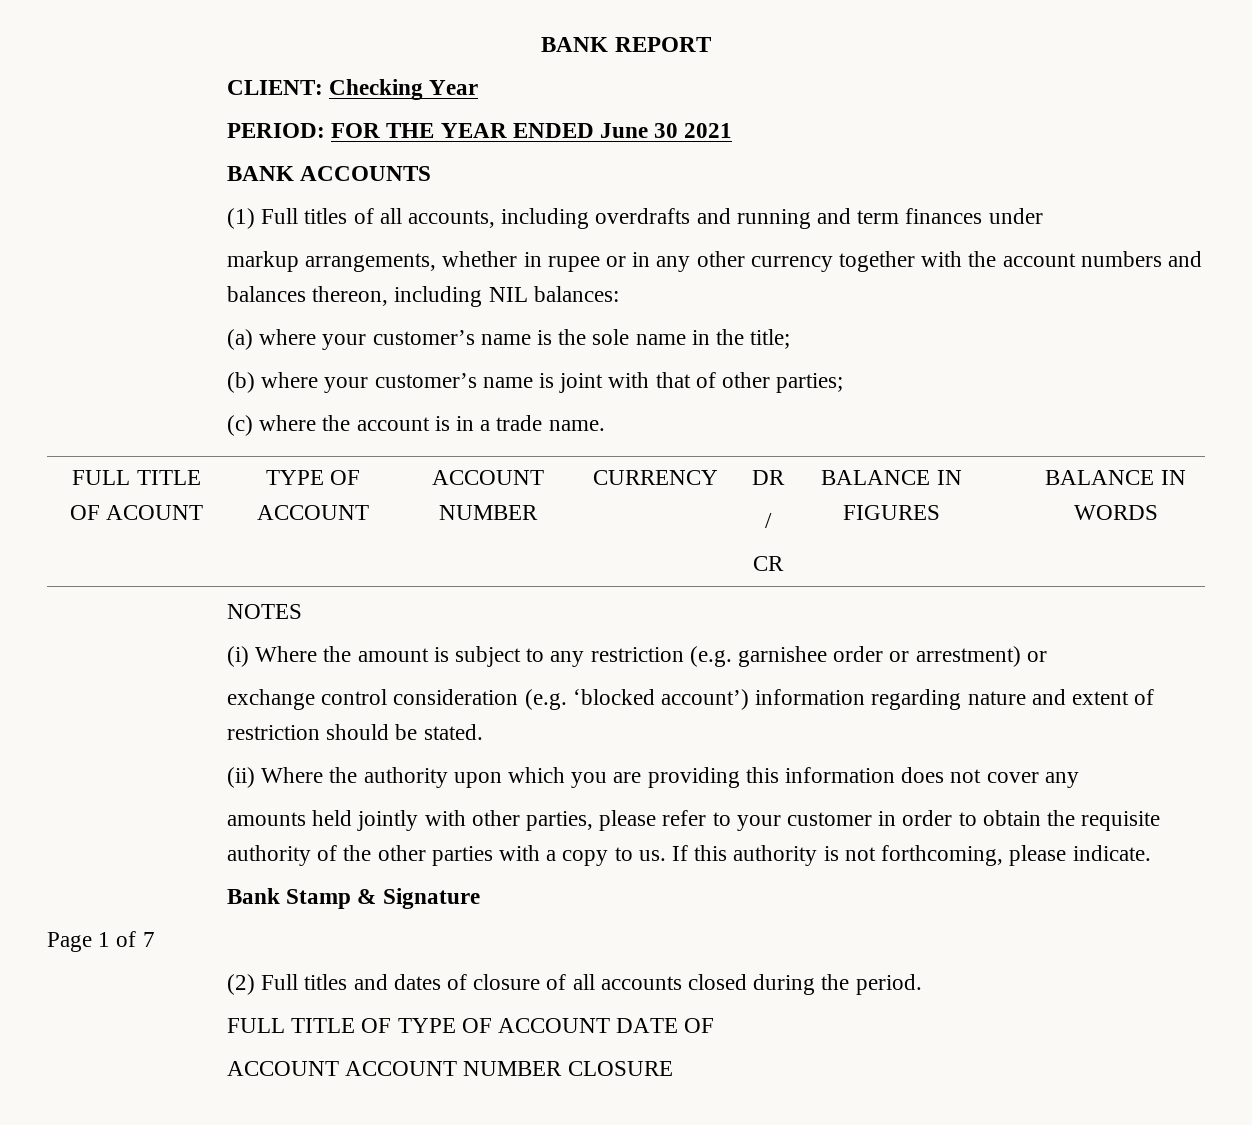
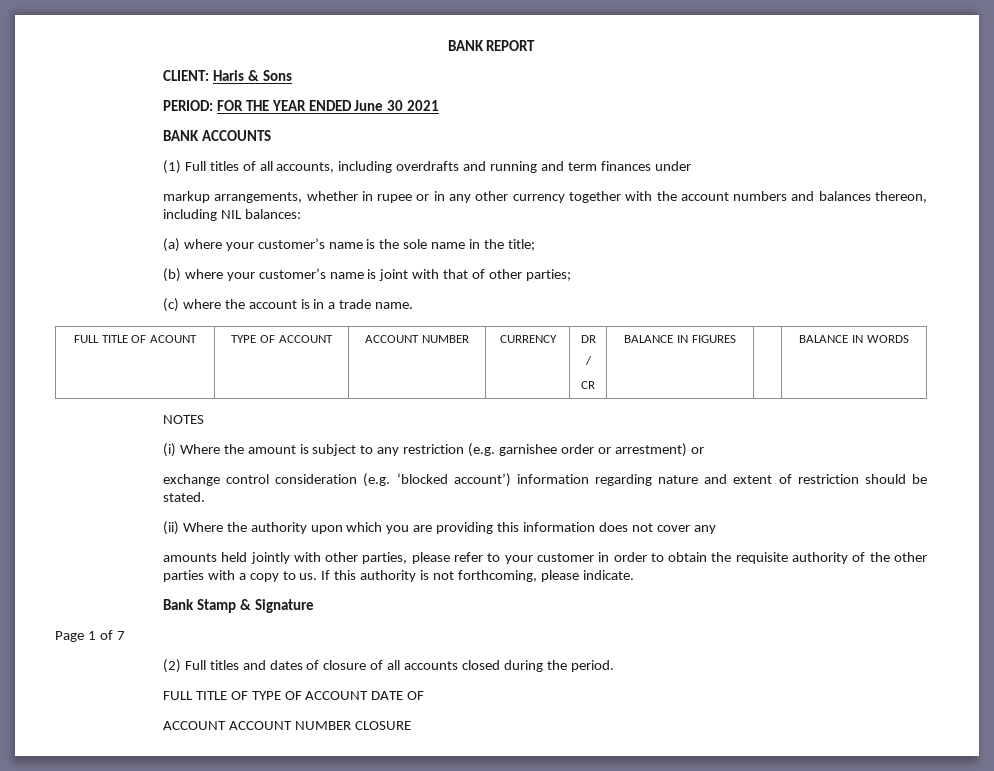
- CLIENT: Checking Year
+ CLIENT: Haris & Sons

